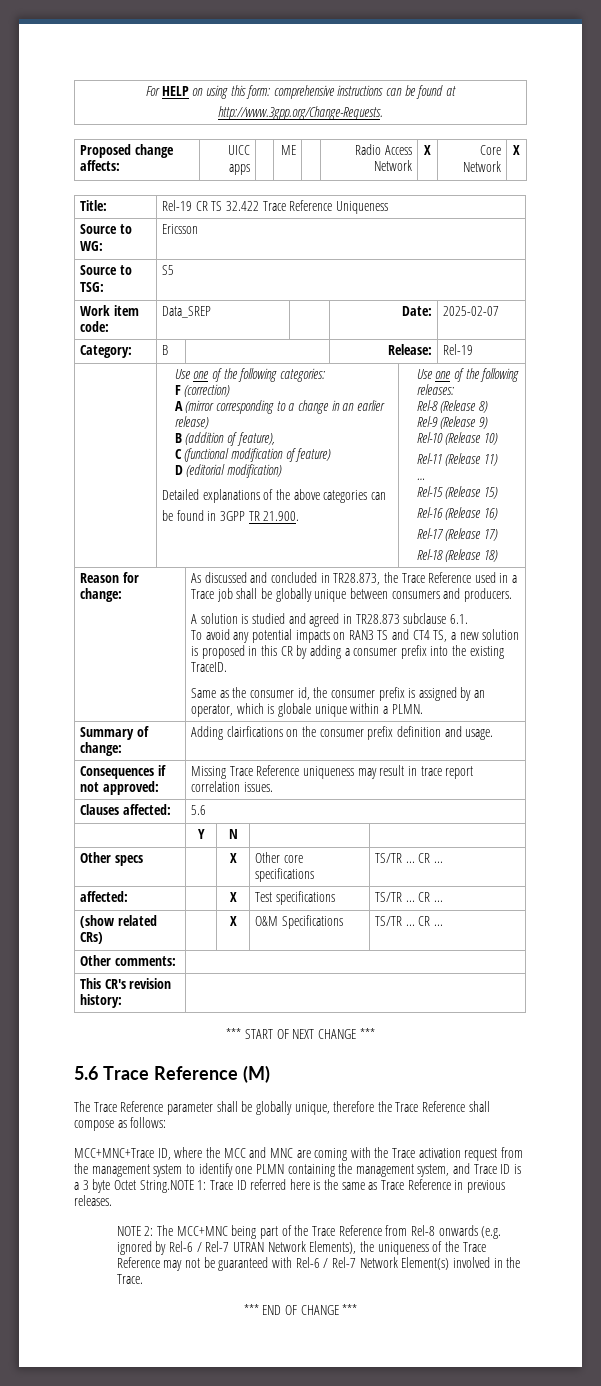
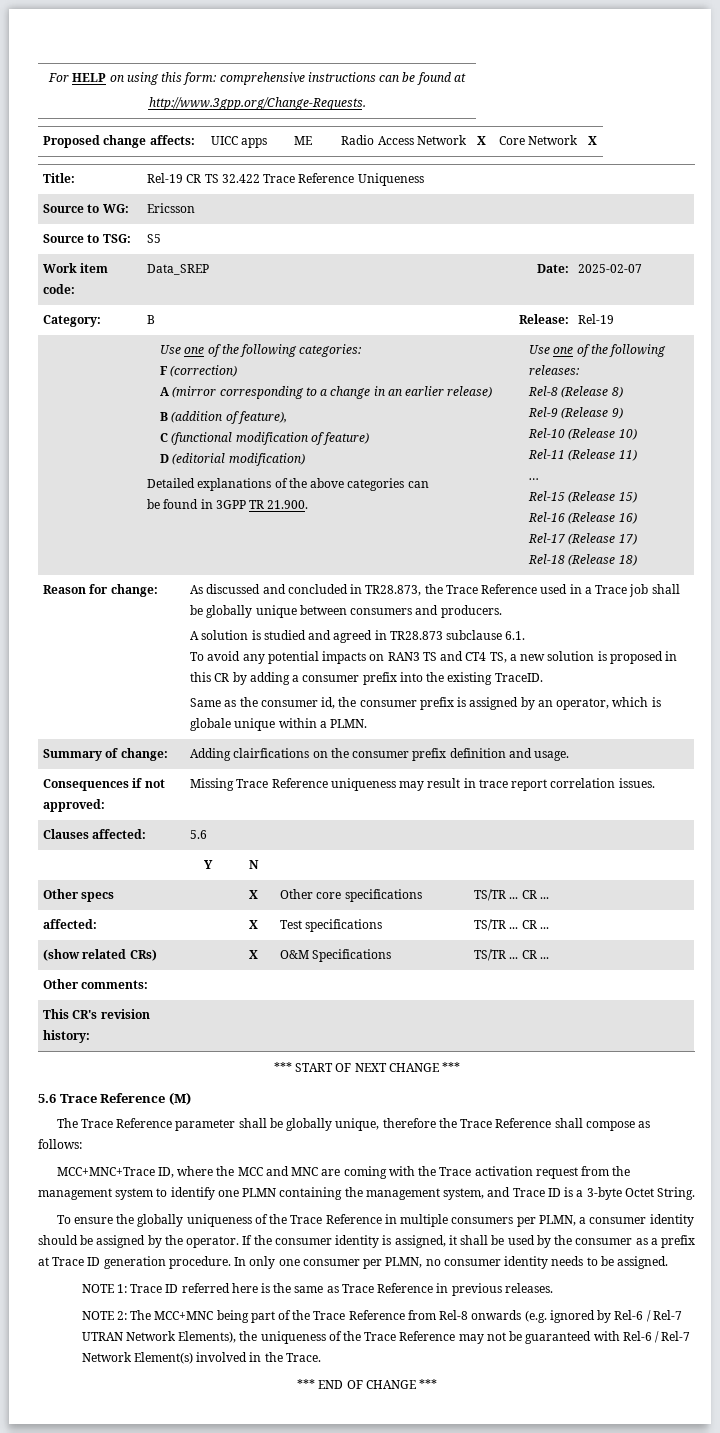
- MCC+MNC+Trace ID, where the MCC and MNC are coming with the Trace activation request from the management system to identify one PLMN containing the management system, and Trace ID is a 3 byte Octet String.NOTE 1: Trace ID referred here is the same as Trace Reference in previous releases.
+ MCC+MNC+Trace ID, where the MCC and MNC are coming with the Trace activation request from the management system to identify one PLMN containing the management system, and Trace ID is a 3-byte Octet String.
+ To ensure the globally uniqueness of the Trace Reference in multiple consumers per PLMN, a consumer identity should be assigned by the operator. If the consumer identity is assigned, it shall be used by the consumer as a prefix at Trace ID generation procedure. In only one consumer per PLMN, no consumer identity needs to be assigned.
+ NOTE 1: Trace ID referred here is the same as Trace Reference in previous releases.

